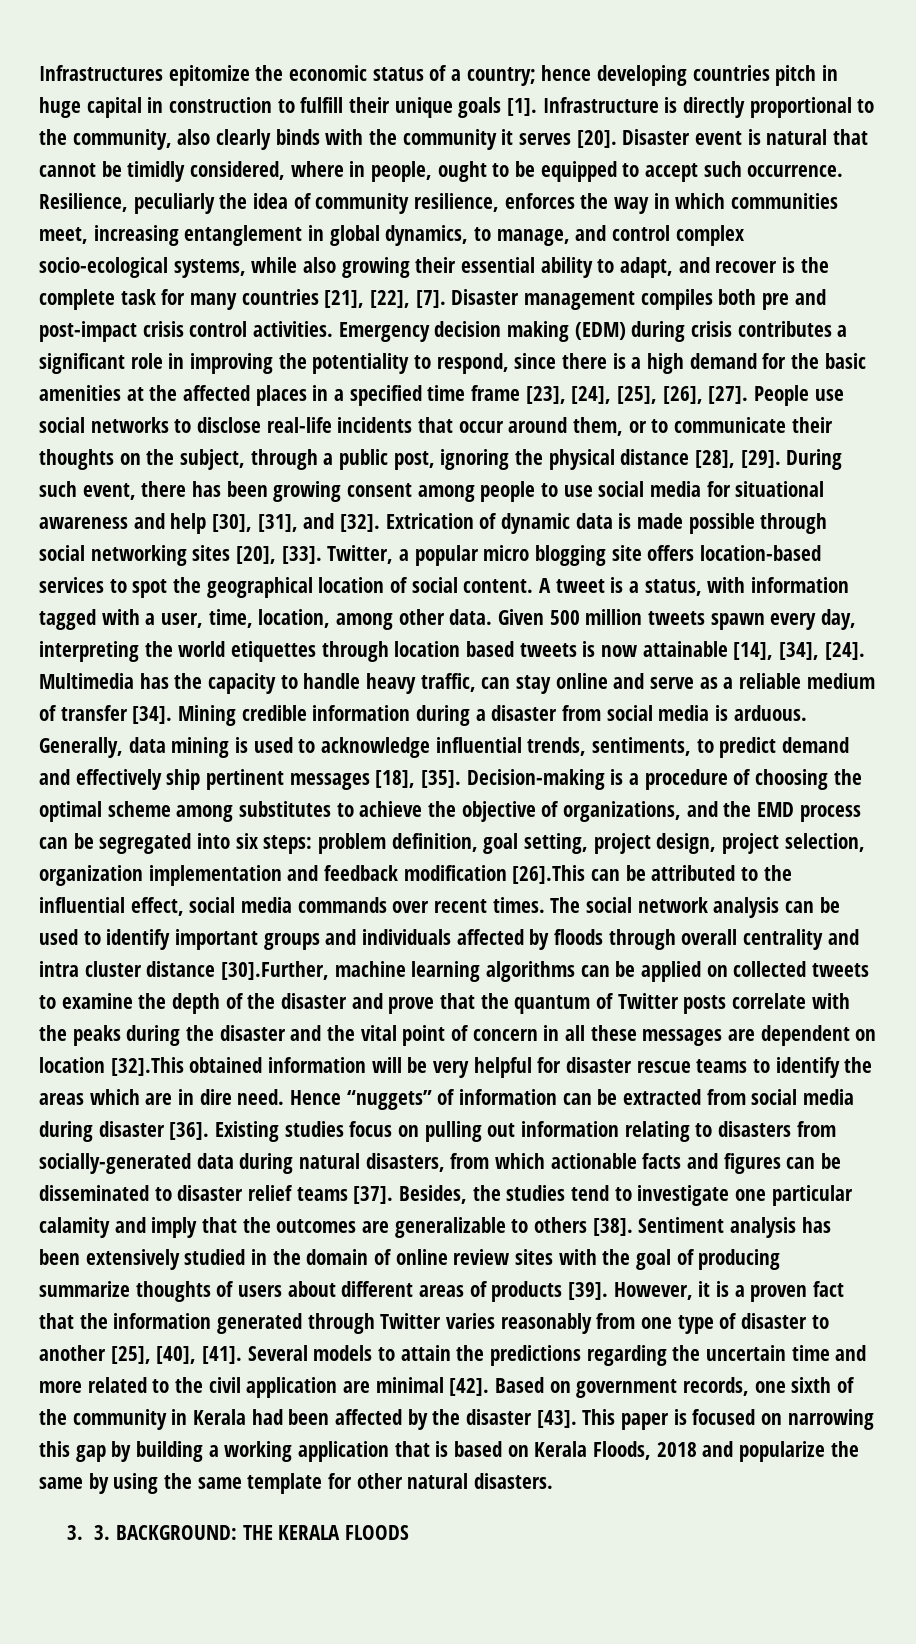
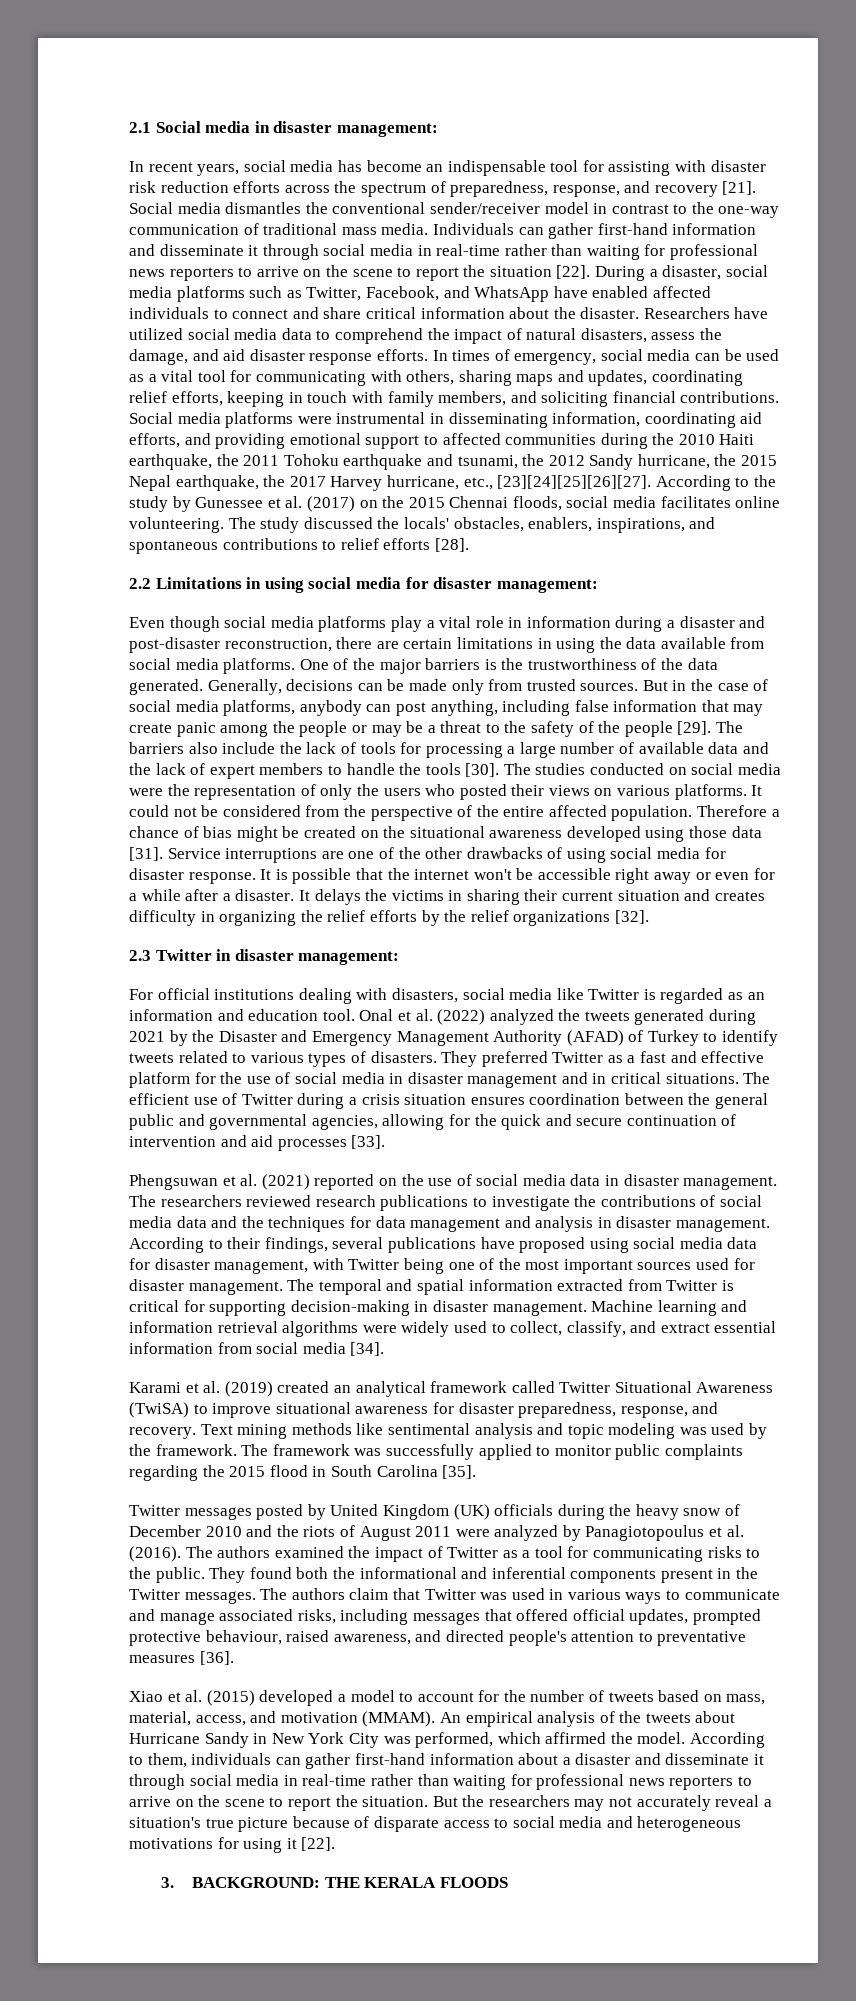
- Infrastructures epitomize the economic status of a country; hence developing countries pitch in huge capital in construction to fulfill their unique goals [1]. Infrastructure is directly proportional to the community, also clearly binds with the community it serves [20]. Disaster event is natural that cannot be timidly considered, where in people, ought to be equipped to accept such occurrence. Resilience, peculiarly the idea of community resilience, enforces the way in which communities meet, increasing entanglement in global dynamics, to manage, and control complex socio-ecological systems, while also growing their essential ability to adapt, and recover is the complete task for many countries [21], [22], [7]. Disaster management compiles both pre and post-impact crisis control activities. Emergency decision making (EDM) during crisis contributes a significant role in improving the potentiality to respond, since there is a high demand for the basic amenities at the affected places in a specified time frame [23], [24], [25], [26], [27]. People use social networks to disclose real-life incidents that occur around them, or to communicate their thoughts on the subject, through a public post, ignoring the physical distance [28], [29]. During such event, there has been growing consent among people to use social media for situational awareness and help [30], [31], and [32]. Extrication of dynamic data is made possible through social networking sites [20], [33]. Twitter, a popular micro blogging site offers location-based services to spot the geographical location of social content. A tweet is a status, with information tagged with a user, time, location, among other data. Given 500 million tweets spawn every day, interpreting the world etiquettes through location based tweets is now attainable [14], [34], [24]. Multimedia has the capacity to handle heavy traffic, can stay online and serve as a reliable medium of transfer [34]. Mining credible information during a disaster from social media is arduous. Generally, data mining is used to acknowledge influential trends, sentiments, to predict demand and effectively ship pertinent messages [18], [35]. Decision-making is a procedure of choosing the optimal scheme among substitutes to achieve the objective of organizations, and the EMD process can be segregated into six steps: problem definition, goal setting, project design, project selection, organization implementation and feedback modification [26].This can be attributed to the influential effect, social media commands over recent times. The social network analysis can be used to identify important groups and individuals affected by floods through overall centrality and intra cluster distance [30].Further, machine learning algorithms can be applied on collected tweets to examine the depth of the disaster and prove that the quantum of Twitter posts correlate with the peaks during the disaster and the vital point of concern in all these messages are dependent on location [32].This obtained information will be very helpful for disaster rescue teams to identify the areas which are in dire need. Hence “nuggets” of information can be extracted from social media during disaster [36]. Existing studies focus on pulling out information relating to disasters from socially-generated data during natural disasters, from which actionable facts and figures can be disseminated to disaster relief teams [37]. Besides, the studies tend to investigate one particular calamity and imply that the outcomes are generalizable to others [38]. Sentiment analysis has been extensively studied in the domain of online review sites with the goal of producing summarize thoughts of users about different areas of products [39]. However, it is a proven fact that the information generated through Twitter varies reasonably from one type of disaster to another [25], [40], [41]. Several models to attain the predictions regarding the uncertain time and more related to the civil application are minimal [42]. Based on government records, one sixth of the community in Kerala had been affected by the disaster [43]. This paper is focused on narrowing this gap by building a working application that is based on Kerala Floods, 2018 and popularize the same by using the same template for other natural disasters.
- 3. 3. BACKGROUND: THE KERALA FLOODS
+ 2.1 Social media in disaster management:
+ In recent years, social media has become an indispensable tool for assisting with disaster risk reduction efforts across the spectrum of preparedness, response, and recovery [21]. Social media dismantles the conventional sender/receiver model in contrast to the one-way communication of traditional mass media. Individuals can gather first-hand information and disseminate it through social media in real-time rather than waiting for professional news reporters to arrive on the scene to report the situation [22]. During a disaster, social media platforms such as Twitter, Facebook, and WhatsApp have enabled affected individuals to connect and share critical information about the disaster. Researchers have utilized social media data to comprehend the impact of natural disasters, assess the damage, and aid disaster response efforts. In times of emergency, social media can be used as a vital tool for communicating with others, sharing maps and updates, coordinating relief efforts, keeping in touch with family members, and soliciting financial contributions. Social media platforms were instrumental in disseminating information, coordinating aid efforts, and providing emotional support to affected communities during the 2010 Haiti earthquake, the 2011 Tohoku earthquake and tsunami, the 2012 Sandy hurricane, the 2015 Nepal earthquake, the 2017 Harvey hurricane, etc., [23][24][25][26][27]. According to the study by Gunessee et al. (2017) on the 2015 Chennai floods, social media facilitates online volunteering. The study discussed the locals' obstacles, enablers, inspirations, and spontaneous contributions to relief efforts [28].
+ 2.2 Limitations in using social media for disaster management:
+ Even though social media platforms play a vital role in information during a disaster and post-disaster reconstruction, there are certain limitations in using the data available from social media platforms. One of the major barriers is the trustworthiness of the data generated. Generally, decisions can be made only from trusted sources. But in the case of social media platforms, anybody can post anything, including false information that may create panic among the people or may be a threat to the safety of the people [29]. The barriers also include the lack of tools for processing a large number of available data and the lack of expert members to handle the tools [30]. The studies conducted on social media were the representation of only the users who posted their views on various platforms. It could not be considered from the perspective of the entire affected population. Therefore a chance of bias might be created on the situational awareness developed using those data [31]. Service interruptions are one of the other drawbacks of using social media for disaster response. It is possible that the internet won't be accessible right away or even for a while after a disaster. It delays the victims in sharing their current situation and creates difficulty in organizing the relief efforts by the relief organizations [32].
+ 2.3 Twitter in disaster management:
+ For official institutions dealing with disasters, social media like Twitter is regarded as an information and education tool. Onal et al. (2022) analyzed the tweets generated during 2021 by the Disaster and Emergency Management Authority (AFAD) of Turkey to identify tweets related to various types of disasters. They preferred Twitter as a fast and effective platform for the use of social media in disaster management and in critical situations. The efficient use of Twitter during a crisis situation ensures coordination between the general public and governmental agencies, allowing for the quick and secure continuation of intervention and aid processes [33].
+ Phengsuwan et al. (2021) reported on the use of social media data in disaster management. The researchers reviewed research publications to investigate the contributions of social media data and the techniques for data management and analysis in disaster management. According to their findings, several publications have proposed using social media data for disaster management, with Twitter being one of the most important sources used for disaster management. The temporal and spatial information extracted from Twitter is critical for supporting decision-making in disaster management. Machine learning and information retrieval algorithms were widely used to collect, classify, and extract essential information from social media [34].
+ Karami et al. (2019) created an analytical framework called Twitter Situational Awareness (TwiSA) to improve situational awareness for disaster preparedness, response, and recovery. Text mining methods like sentimental analysis and topic modeling was used by the framework. The framework was successfully applied to monitor public complaints regarding the 2015 flood in South Carolina [35].
+ Twitter messages posted by United Kingdom (UK) officials during the heavy snow of December 2010 and the riots of August 2011 were analyzed by Panagiotopoulus et al. (2016). The authors examined the impact of Twitter as a tool for communicating risks to the public. They found both the informational and inferential components present in the Twitter messages. The authors claim that Twitter was used in various ways to communicate and manage associated risks, including messages that offered official updates, prompted protective behaviour, raised awareness, and directed people's attention to preventative measures [36].
+ Xiao et al. (2015) developed a model to account for the number of tweets based on mass, material, access, and motivation (MMAM). An empirical analysis of the tweets about Hurricane Sandy in New York City was performed, which affirmed the model. According to them, individuals can gather first-hand information about a disaster and disseminate it through social media in real-time rather than waiting for professional news reporters to arrive on the scene to report the situation. But the researchers may not accurately reveal a situation's true picture because of disparate access to social media and heterogeneous motivations for using it [22].
+ 3. BACKGROUND: THE KERALA FLOODS

